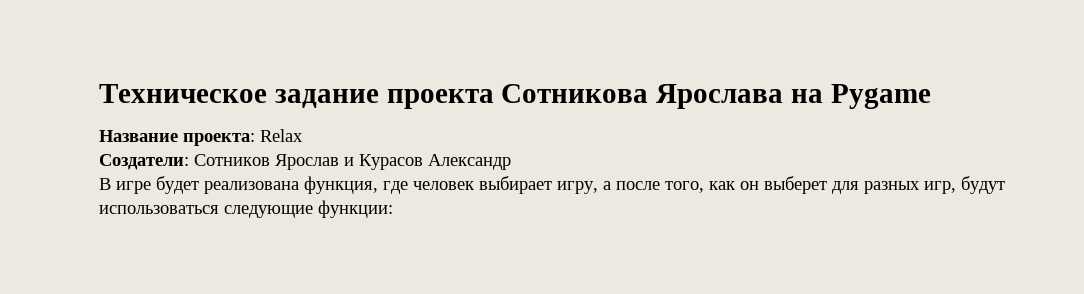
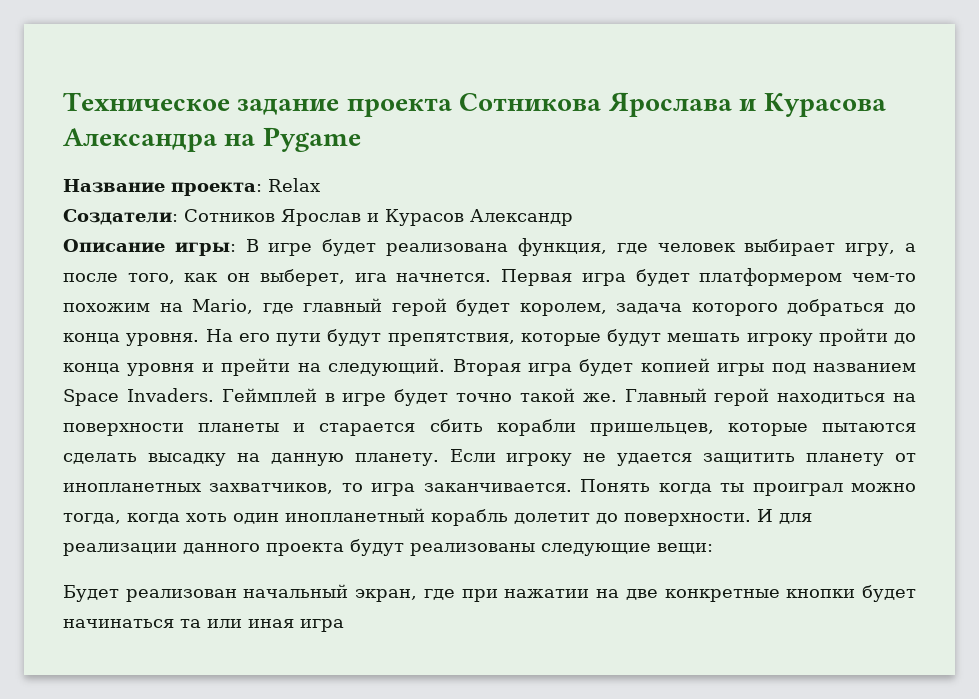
- Техническое задание проекта Сотникова Ярослава на Pygame
+ Техническое задание проекта Сотникова Ярослава и Курасова Александра на Pygame
- В игре будет реализована функция, где человек выбирает игру, а после того, как он выберет для разных игр, будут использоваться следующие функции:
+ Описание игры: В игре будет реализована функция, где человек выбирает игру, а после того, как он выберет, ига начнется. Первая игра будет платформером чем-то похожим на Mario, где главный герой будет королем, задача которого добраться до конца уровня. На его пути будут препятствия, которые будут мешать игроку пройти до конца уровня и прейти на следующий. Вторая игра будет копией игры под названием Space Invaders. Геймплей в игре будет точно такой же. Главный герой находиться на поверхности планеты и старается сбить корабли пришельцев, которые пытаются сделать высадку на данную планету. Если игроку не удается защитить планету от инопланетных захватчиков, то игра заканчивается. Понять когда ты проиграл можно тогда, когда хоть один инопланетный корабль долетит до поверхности. И для реализации данного проекта будут реализованы следующие вещи:
+ Будет реализован начальный экран, где при нажатии на две конкретные кнопки будет начинаться та или иная игра

